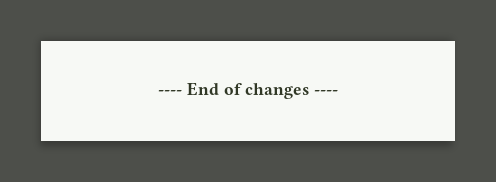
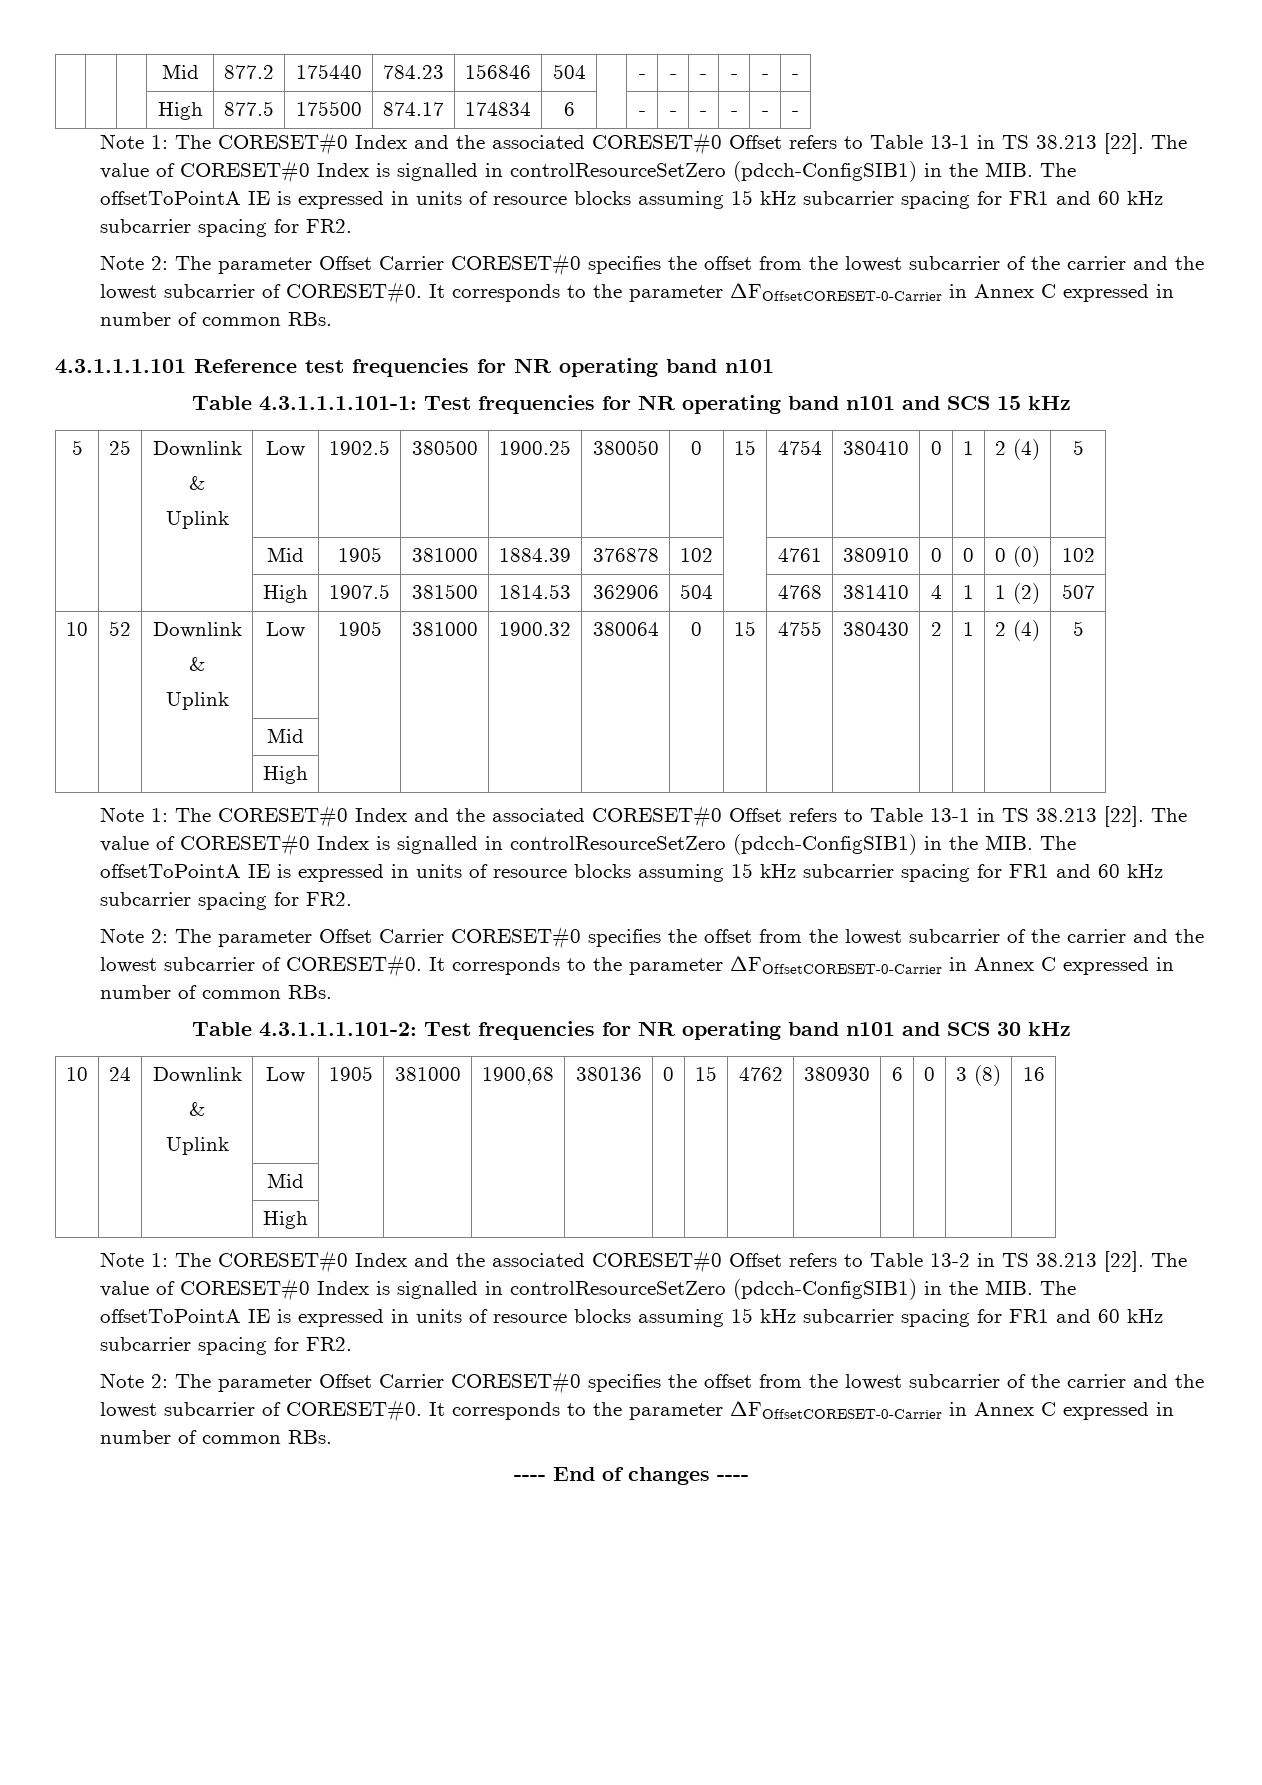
+ | | | Mid | 877.2 | 175440 | 784.23 | 156846 | 504 | | - | - | - | - | - | -
+ | | | High | 877.5 | 175500 | 874.17 | 174834 | 6 | | - | - | - | - | - | -
+ Note 1: The CORESET#0 Index and the associated CORESET#0 Offset refers to Table 13-1 in TS 38.213 [22]. The value of CORESET#0 Index is signalled in controlResourceSetZero (pdcch-ConfigSIB1) in the MIB. The offsetToPointA IE is expressed in units of resource blocks assuming 15 kHz subcarrier spacing for FR1 and 60 kHz subcarrier spacing for FR2.
+ Note 2: The parameter Offset Carrier CORESET#0 specifies the offset from the lowest subcarrier of the carrier and the lowest subcarrier of CORESET#0. It corresponds to the parameter ΔFOffsetCORESET-0-Carrier in Annex C expressed in number of common RBs.
+ 4.3.1.1.1.101 Reference test frequencies for NR operating band n101
+ Table 4.3.1.1.1.101-1: Test frequencies for NR operating band n101 and SCS 15 kHz
+ 5 | 25 | Downlink
+ &
+ Uplink | Low | 1902.5 | 380500 | 1900.25 | 380050 | 0 | 15 | 4754 | 380410 | 0 | 1 | 2 (4) | 5
+ | | | Mid | 1905 | 381000 | 1884.39 | 376878 | 102 | | 4761 | 380910 | 0 | 0 | 0 (0) | 102
+ | | | High | 1907.5 | 381500 | 1814.53 | 362906 | 504 | | 4768 | 381410 | 4 | 1 | 1 (2) | 507
+ 10 | 52 | Downlink
+ &
+ Uplink | Low | 1905 | 381000 | 1900.32 | 380064 | 0 | 15 | 4755 | 380430 | 2 | 1 | 2 (4) | 5
+ | | | Mid | | | | | | | | | | | |
+ | | | High | | | | | | | | | | | |
+ Note 1: The CORESET#0 Index and the associated CORESET#0 Offset refers to Table 13-1 in TS 38.213 [22]. The value of CORESET#0 Index is signalled in controlResourceSetZero (pdcch-ConfigSIB1) in the MIB. The offsetToPointA IE is expressed in units of resource blocks assuming 15 kHz subcarrier spacing for FR1 and 60 kHz subcarrier spacing for FR2.
+ Note 2: The parameter Offset Carrier CORESET#0 specifies the offset from the lowest subcarrier of the carrier and the lowest subcarrier of CORESET#0. It corresponds to the parameter ΔFOffsetCORESET-0-Carrier in Annex C expressed in number of common RBs.
+ Table 4.3.1.1.1.101-2: Test frequencies for NR operating band n101 and SCS 30 kHz
+ 10 | 24 | Downlink
+ &
+ Uplink | Low | 1905 | 381000 | 1900,68 | 380136 | 0 | 15 | 4762 | 380930 | 6 | 0 | 3 (8) | 16
+ | | | Mid | | | | | | | | | | | |
+ | | | High | | | | | | | | | | | |
+ Note 1: The CORESET#0 Index and the associated CORESET#0 Offset refers to Table 13-2 in TS 38.213 [22]. The value of CORESET#0 Index is signalled in controlResourceSetZero (pdcch-ConfigSIB1) in the MIB. The offsetToPointA IE is expressed in units of resource blocks assuming 15 kHz subcarrier spacing for FR1 and 60 kHz subcarrier spacing for FR2.
+ Note 2: The parameter Offset Carrier CORESET#0 specifies the offset from the lowest subcarrier of the carrier and the lowest subcarrier of CORESET#0. It corresponds to the parameter ΔFOffsetCORESET-0-Carrier in Annex C expressed in number of common RBs.

